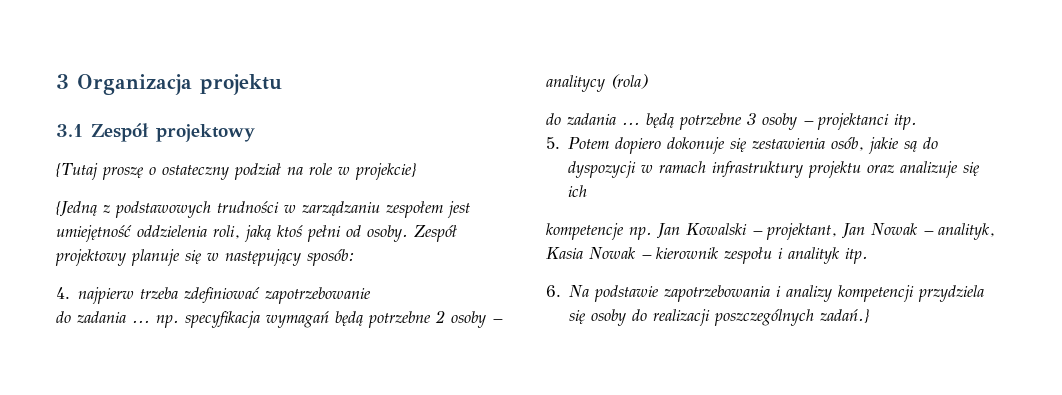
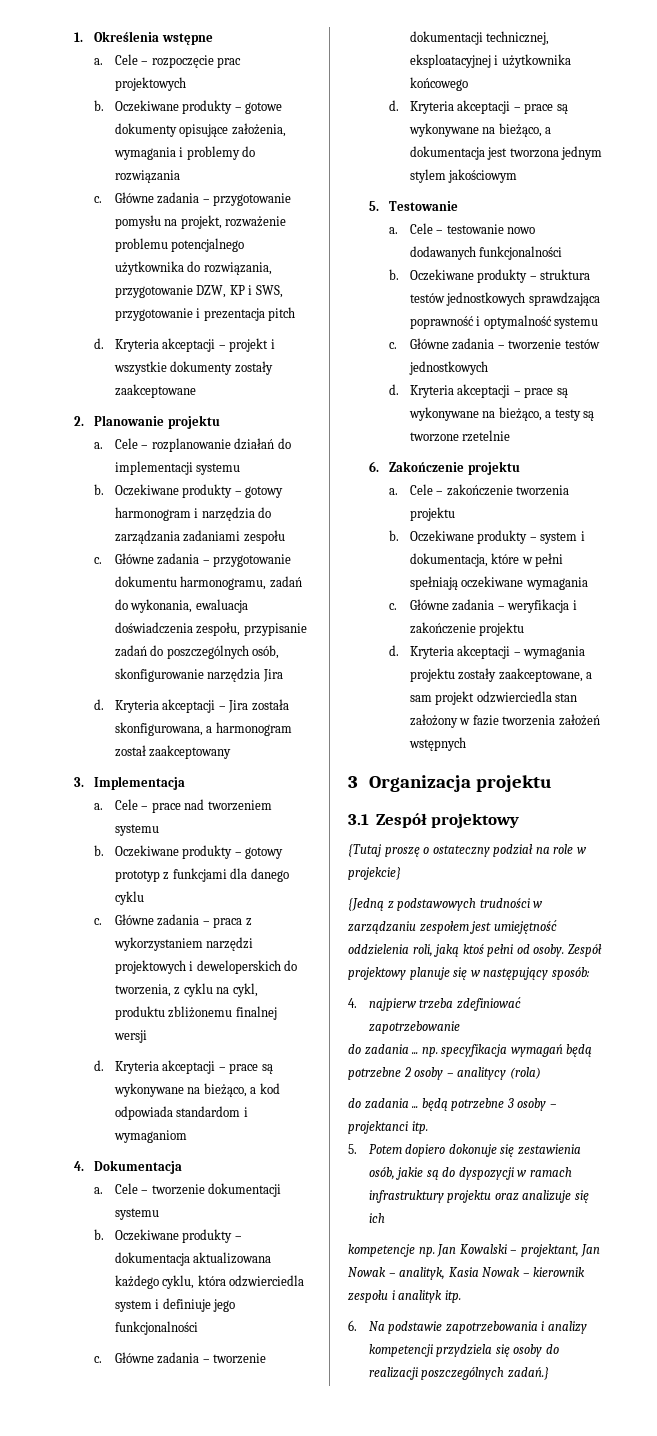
+ 1. Określenia wstępne
+ a. Cele – rozpoczęcie prac projektowych
+ b. Oczekiwane produkty – gotowe dokumenty opisujące założenia, wymagania i problemy do rozwiązania
+ c. Główne zadania – przygotowanie pomysłu na projekt, rozważenie problemu potencjalnego użytkownika do rozwiązania, przygotowanie DZW, KP i SWS, przygotowanie i prezentacja pitch
+ d. Kryteria akceptacji – projekt i wszystkie dokumenty zostały zaakceptowane
+ 2. Planowanie projektu
+ a. Cele – rozplanowanie działań do implementacji systemu
+ b. Oczekiwane produkty – gotowy harmonogram i narzędzia do zarządzania zadaniami zespołu
+ c. Główne zadania – przygotowanie dokumentu harmonogramu, zadań do wykonania, ewaluacja doświadczenia zespołu, przypisanie zadań do poszczególnych osób, skonfigurowanie narzędzia Jira
+ d. Kryteria akceptacji – Jira została skonfigurowana, a harmonogram został zaakceptowany
+ 3. Implementacja
+ a. Cele – prace nad tworzeniem systemu
+ b. Oczekiwane produkty – gotowy prototyp z funkcjami dla danego cyklu
+ c. Główne zadania – praca z wykorzystaniem narzędzi projektowych i deweloperskich do tworzenia, z cyklu na cykl, produktu zbliżonemu finalnej wersji
+ d. Kryteria akceptacji – prace są wykonywane na bieżąco, a kod odpowiada standardom i wymaganiom
+ 4. Dokumentacja
+ a. Cele – tworzenie dokumentacji systemu
+ b. Oczekiwane produkty – dokumentacja aktualizowana każdego cyklu, która odzwierciedla system i definiuje jego funkcjonalności
+ c. Główne zadania – tworzenie dokumentacji technicznej, eksploatacyjnej i użytkownika końcowego
+ d. Kryteria akceptacji – prace są wykonywane na bieżąco, a dokumentacja jest tworzona jednym stylem jakościowym
+ 5. Testowanie
+ a. Cele – testowanie nowo dodawanych funkcjonalności
+ b. Oczekiwane produkty – struktura testów jednostkowych sprawdzająca poprawność i optymalność systemu
+ c. Główne zadania – tworzenie testów jednostkowych
+ d. Kryteria akceptacji – prace są wykonywane na bieżąco, a testy są tworzone rzetelnie
+ 6. Zakończenie projektu
+ a. Cele – zakończenie tworzenia projektu
+ b. Oczekiwane produkty – system i dokumentacja, które w pełni spełniają oczekiwane wymagania
+ c. Główne zadania – weryfikacja i zakończenie projektu
+ d. Kryteria akceptacji – wymagania projektu zostały zaakceptowane, a sam projekt odzwierciedla stan założony w fazie tworzenia założeń wstępnych

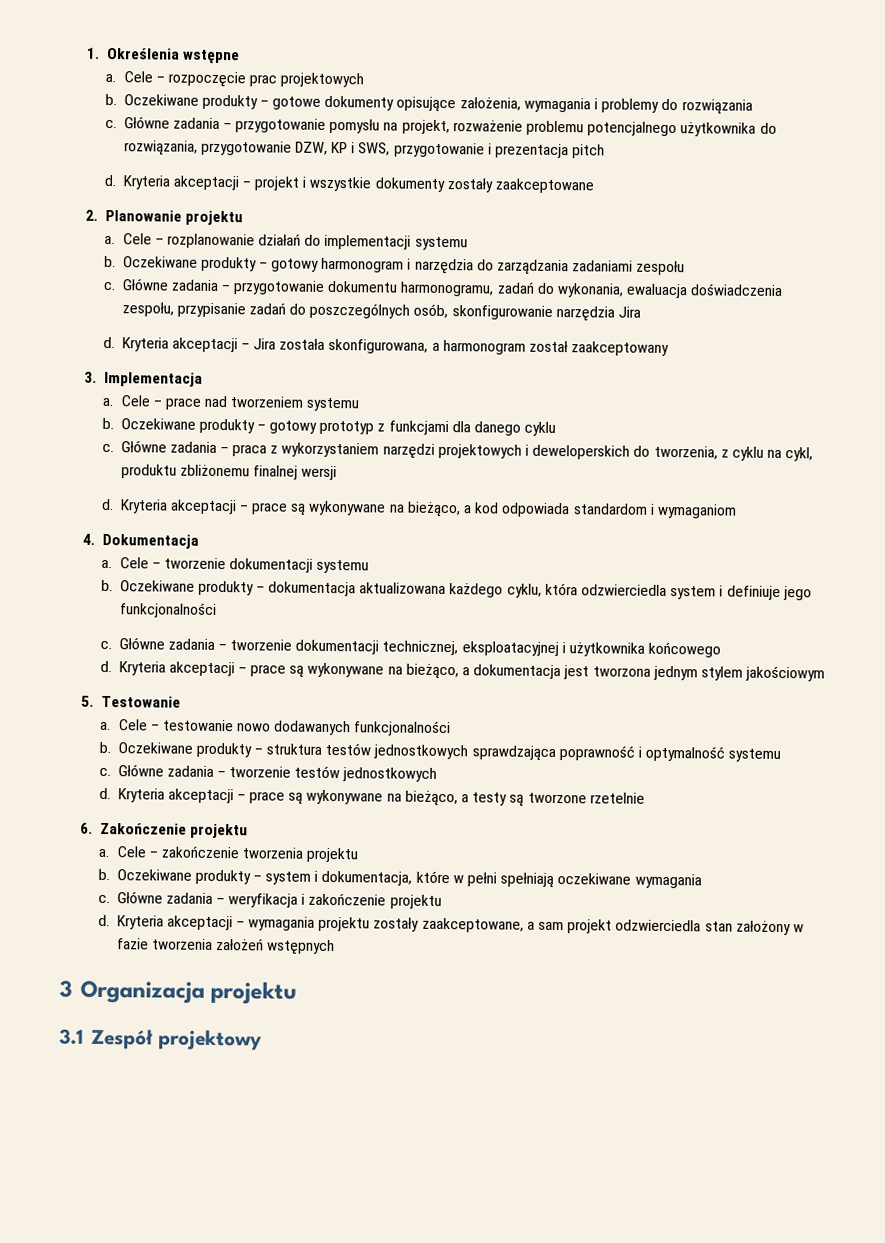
- {Tutaj proszę o ostateczny podział na role w projekcie}
- {Jedną z podstawowych trudności w zarządzaniu zespołem jest umiejętność oddzielenia roli, jaką ktoś pełni od osoby. Zespół projektowy planuje się w następujący sposób:
- 4. najpierw trzeba zdefiniować zapotrzebowanie
- do zadania ... np. specyfikacja wymagań będą potrzebne 2 osoby – analitycy (rola)
- do zadania ... będą potrzebne 3 osoby – projektanci itp.
- 5. Potem dopiero dokonuje się zestawienia osób, jakie są do dyspozycji w ramach infrastruktury projektu oraz analizuje się ich
- kompetencje np. Jan Kowalski – projektant, Jan Nowak – analityk, Kasia Nowak – kierownik zespołu i analityk itp.
- 6. Na podstawie zapotrzebowania i analizy kompetencji przydziela się osoby do realizacji poszczególnych zadań.}

